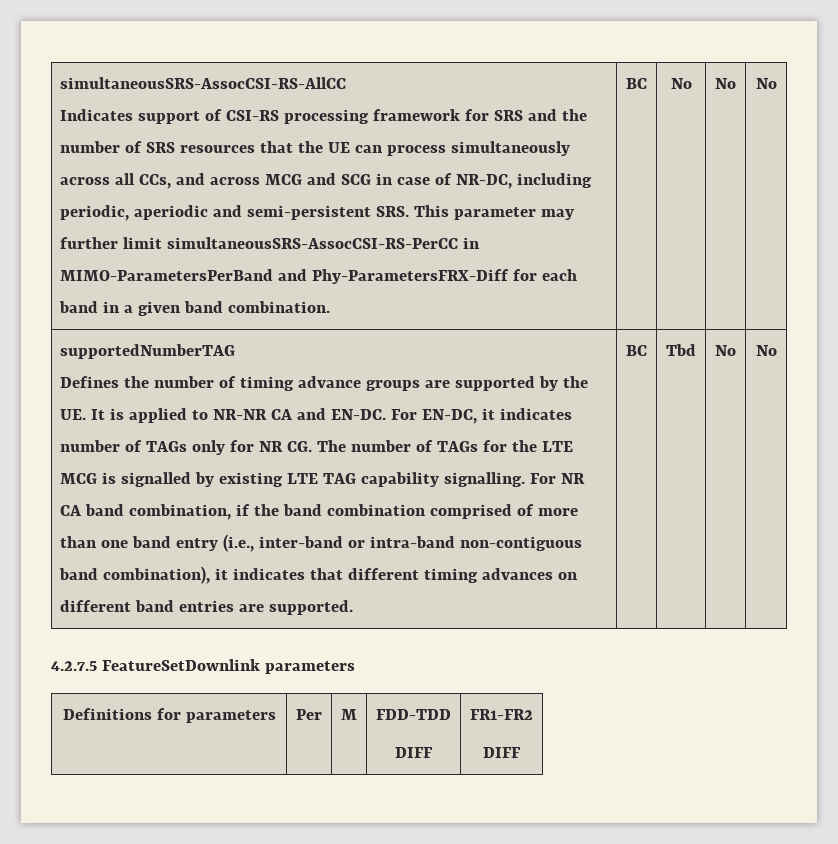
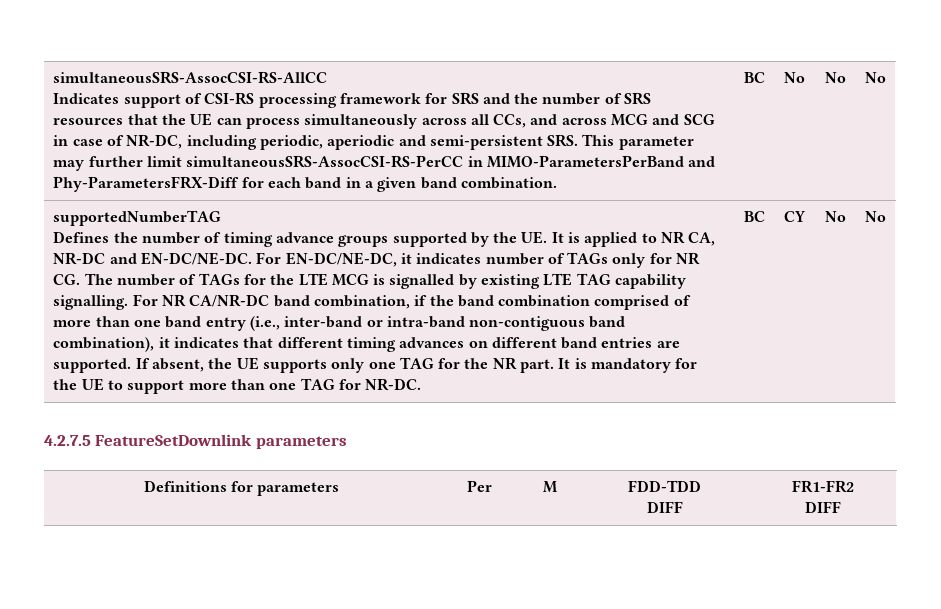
- Defines the number of timing advance groups are supported by the UE. It is applied to NR-NR CA and EN-DC. For EN-DC, it indicates number of TAGs only for NR CG. The number of TAGs for the LTE MCG is signalled by existing LTE TAG capability signalling.
+ Defines the number of timing advance groups supported by the UE. It is applied to NR CA, NR-DC and EN-DC/NE-DC. For EN-DC/NE-DC, it indicates number of TAGs only for NR CG. The number of TAGs for the LTE MCG is signalled by existing LTE TAG capability signalling.
- For NR CA band combination, if the band combination comprised of more than one band entry (i.e., inter-band or intra-band non-contiguous band combination), it indicates that different timing advances on different band entries are supported. | BC | Tbd
+ For NR CA/NR-DC band combination, if the band combination comprised of more than one band entry (i.e., inter-band or intra-band non-contiguous band combination), it indicates that different timing advances on different band entries are supported. If absent, the UE supports only one TAG for the NR part. It is mandatory for the UE to support more than one TAG for NR-DC. | BC | CY

